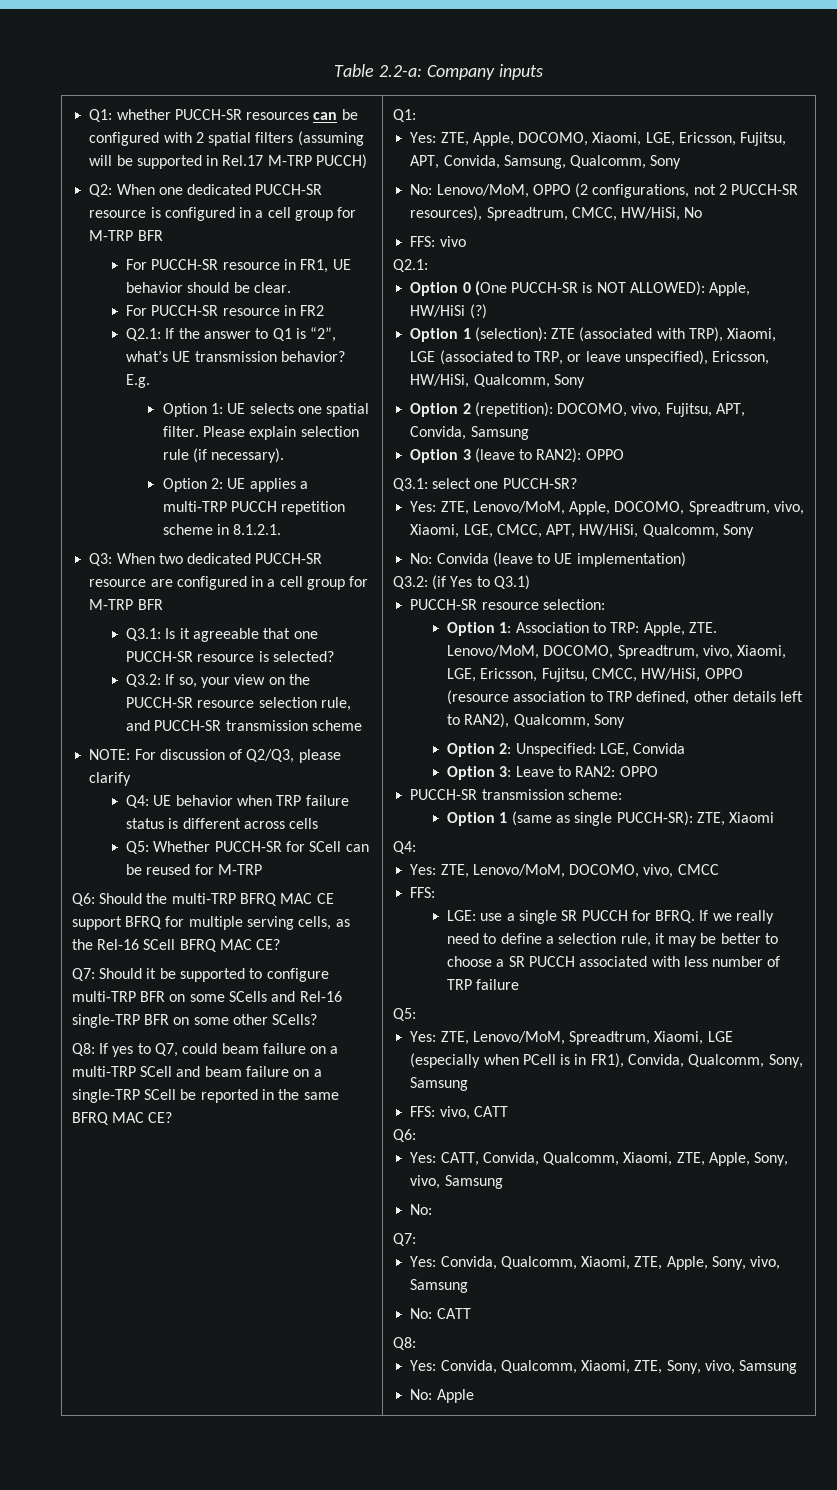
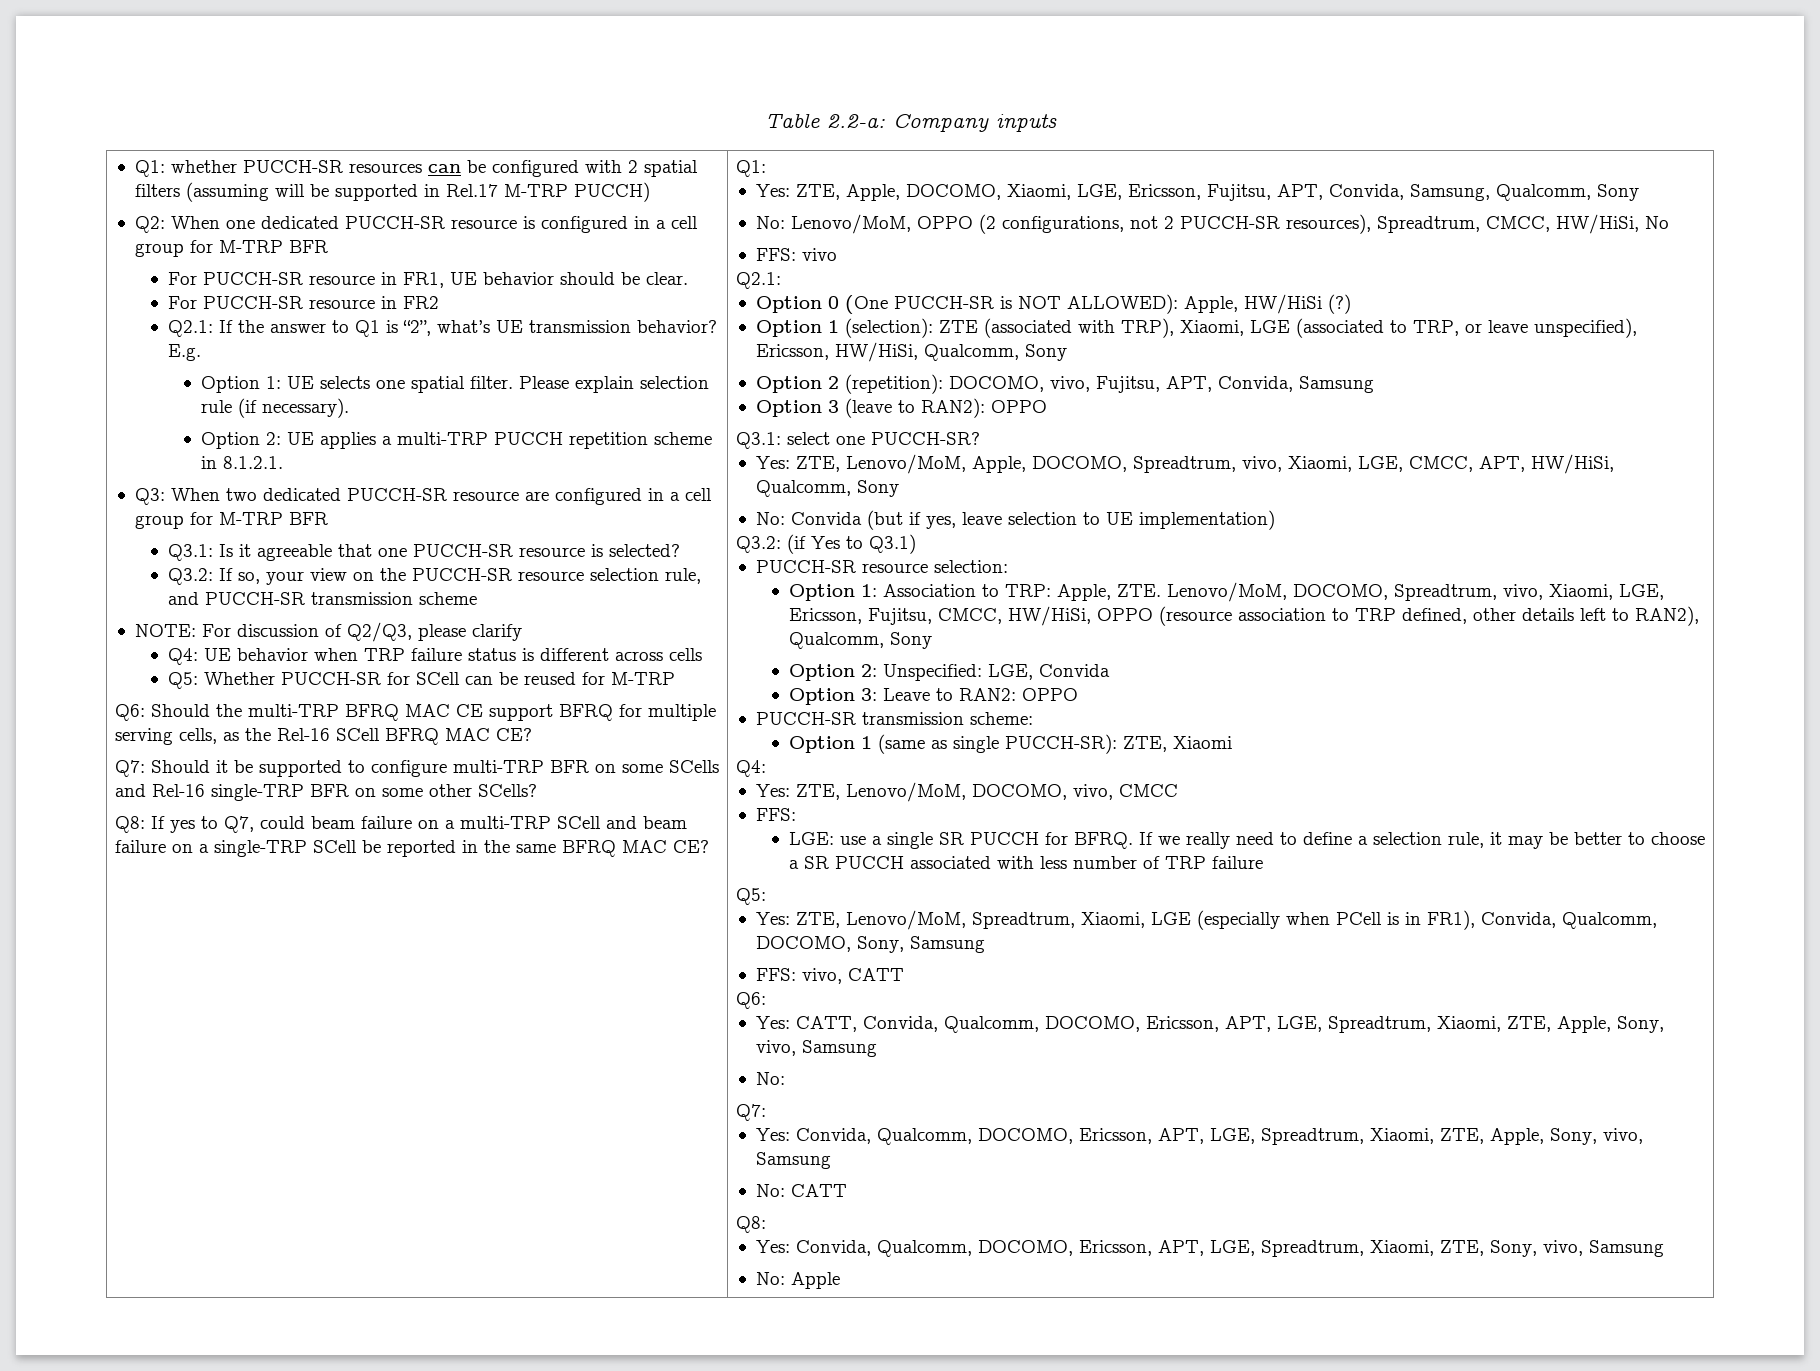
- No: Convida (leave to UE implementation)
+ No: Convida (but if yes, leave selection to UE implementation)
- Yes: ZTE, Lenovo/MoM, Spreadtrum, Xiaomi, LGE (especially when PCell is in FR1), Convida, Qualcomm, Sony, Samsung
+ Yes: ZTE, Lenovo/MoM, Spreadtrum, Xiaomi, LGE (especially when PCell is in FR1), Convida, Qualcomm, DOCOMO, Sony, Samsung
- Yes: CATT, Convida, Qualcomm, Xiaomi, ZTE, Apple, Sony, vivo, Samsung
+ Yes: CATT, Convida, Qualcomm, DOCOMO, Ericsson, APT, LGE, Spreadtrum, Xiaomi, ZTE, Apple, Sony, vivo, Samsung
- Yes: Convida, Qualcomm, Xiaomi, ZTE, Apple, Sony, vivo, Samsung
+ Yes: Convida, Qualcomm, DOCOMO, Ericsson, APT, LGE, Spreadtrum, Xiaomi, ZTE, Apple, Sony, vivo, Samsung
- Yes: Convida, Qualcomm, Xiaomi, ZTE, Sony, vivo, Samsung
+ Yes: Convida, Qualcomm, DOCOMO, Ericsson, APT, LGE, Spreadtrum, Xiaomi, ZTE, Sony, vivo, Samsung

